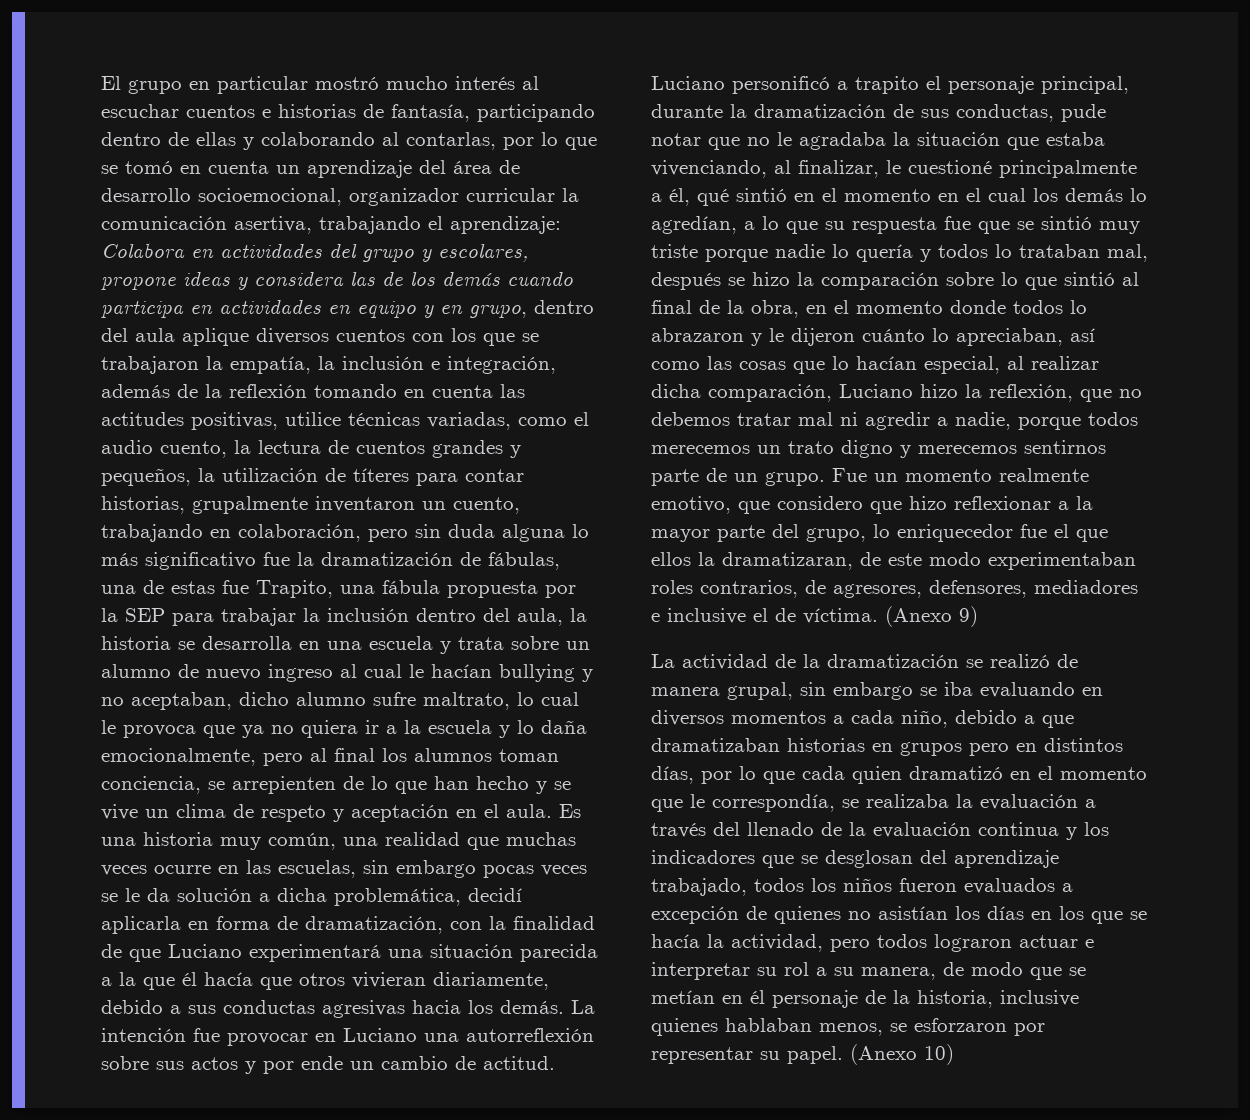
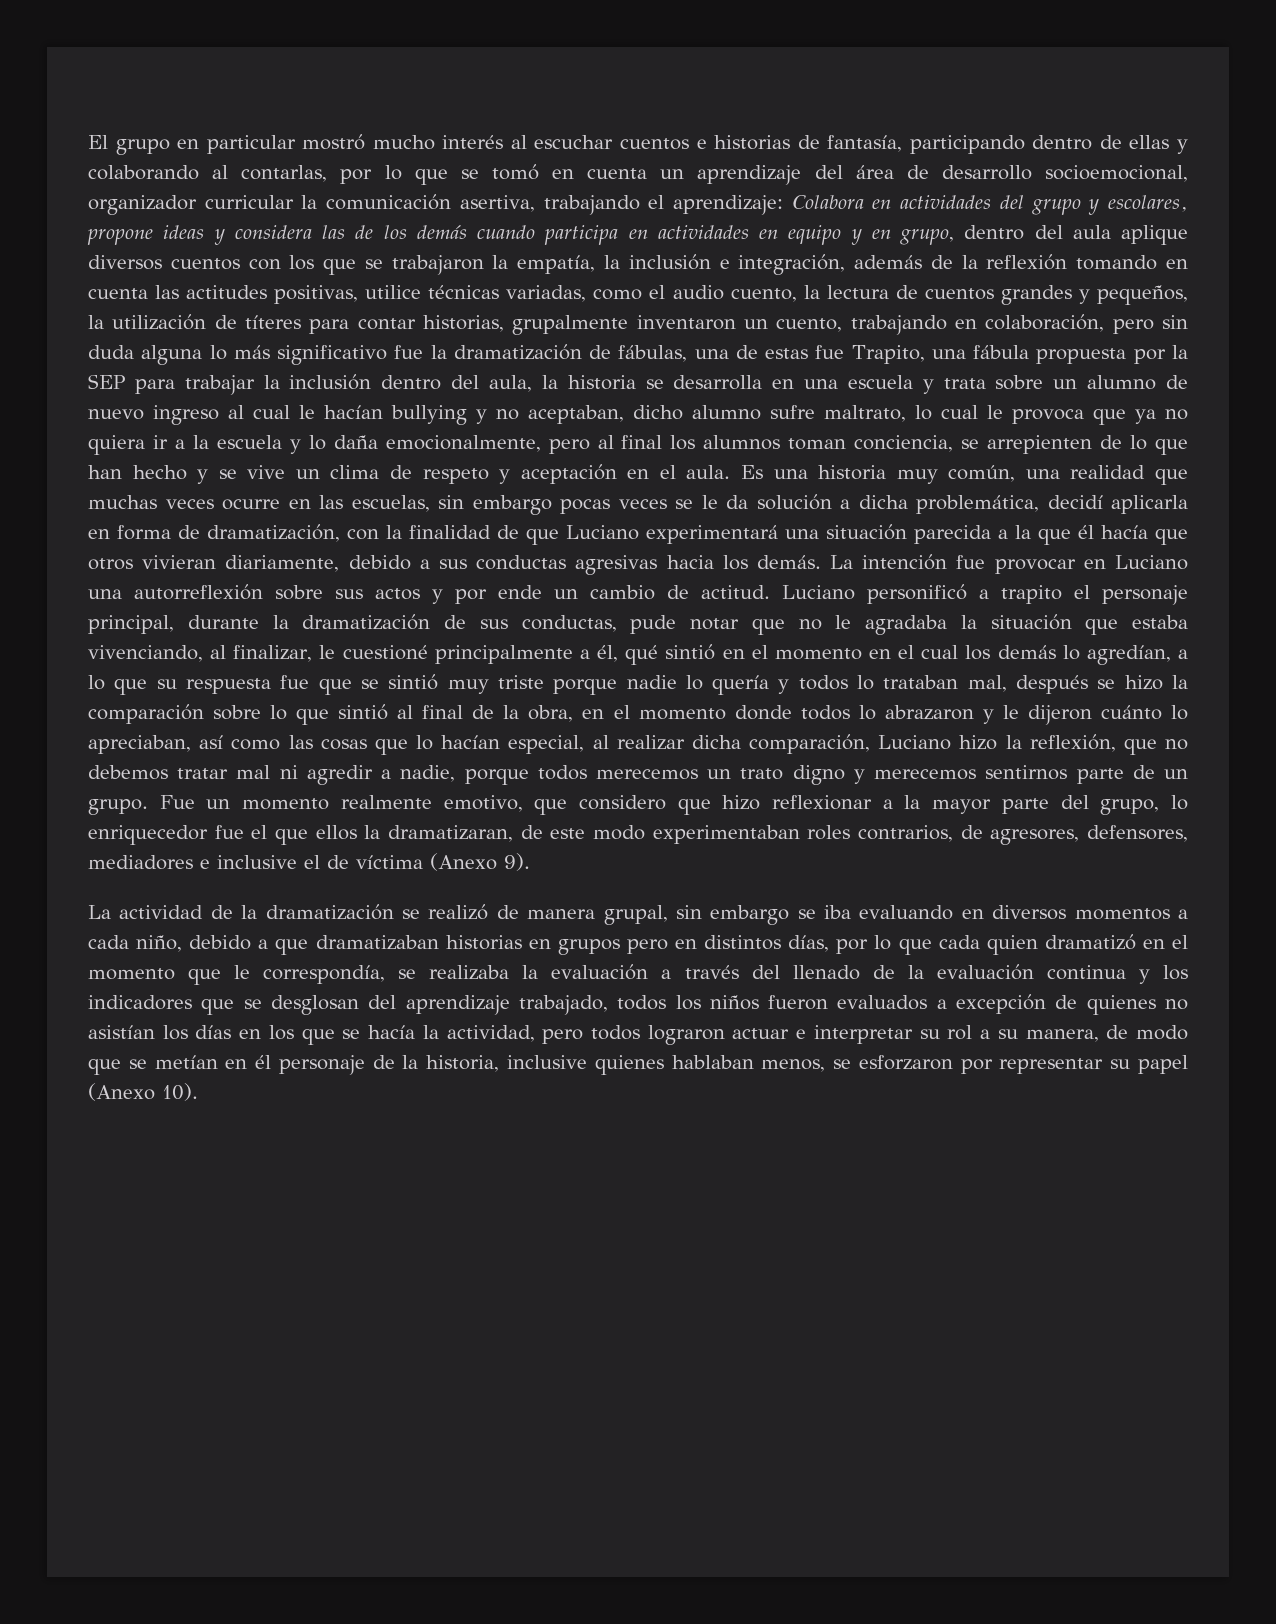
- Fue un momento realmente emotivo, que considero que hizo reflexionar a la mayor parte del grupo, lo enriquecedor fue el que ellos la dramatizaran, de este modo experimentaban roles contrarios, de agresores, defensores, mediadores e inclusive el de víctima. (Anexo 9)
+ Fue un momento realmente emotivo, que considero que hizo reflexionar a la mayor parte del grupo, lo enriquecedor fue el que ellos la dramatizaran, de este modo experimentaban roles contrarios, de agresores, defensores, mediadores e inclusive el de víctima (Anexo 9).
- La actividad de la dramatización se realizó de manera grupal, sin embargo se iba evaluando en diversos momentos a cada niño, debido a que dramatizaban historias en grupos pero en distintos días, por lo que cada quien dramatizó en el momento que le correspondía, se realizaba la evaluación a través del llenado de la evaluación continua y los indicadores que se desglosan del aprendizaje trabajado, todos los niños fueron evaluados a excepción de quienes no asistían los días en los que se hacía la actividad, pero todos lograron actuar e interpretar su rol a su manera, de modo que se metían en él personaje de la historia, inclusive quienes hablaban menos, se esforzaron por representar su papel. (Anexo 10)
+ La actividad de la dramatización se realizó de manera grupal, sin embargo se iba evaluando en diversos momentos a cada niño, debido a que dramatizaban historias en grupos pero en distintos días, por lo que cada quien dramatizó en el momento que le correspondía, se realizaba la evaluación a través del llenado de la evaluación continua y los indicadores que se desglosan del aprendizaje trabajado, todos los niños fueron evaluados a excepción de quienes no asistían los días en los que se hacía la actividad, pero todos lograron actuar e interpretar su rol a su manera, de modo que se metían en él personaje de la historia, inclusive quienes hablaban menos, se esforzaron por representar su papel (Anexo 10).

